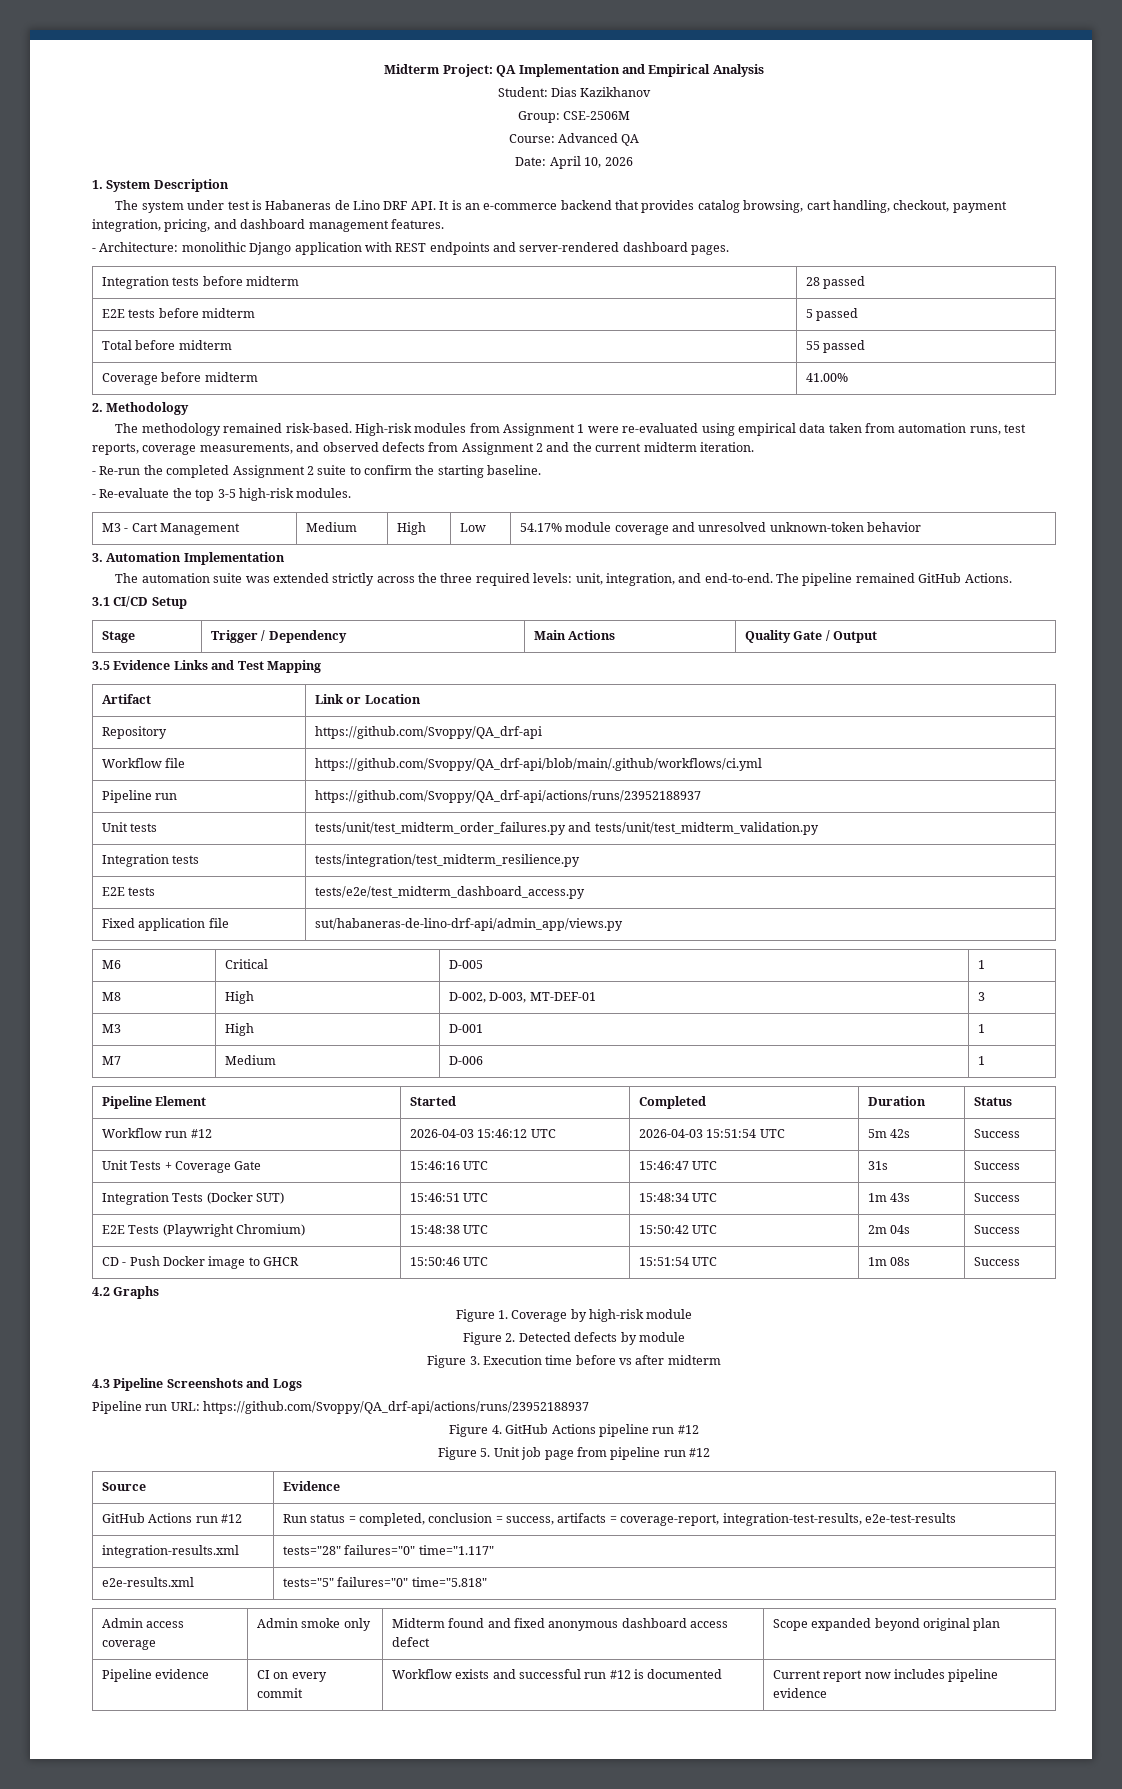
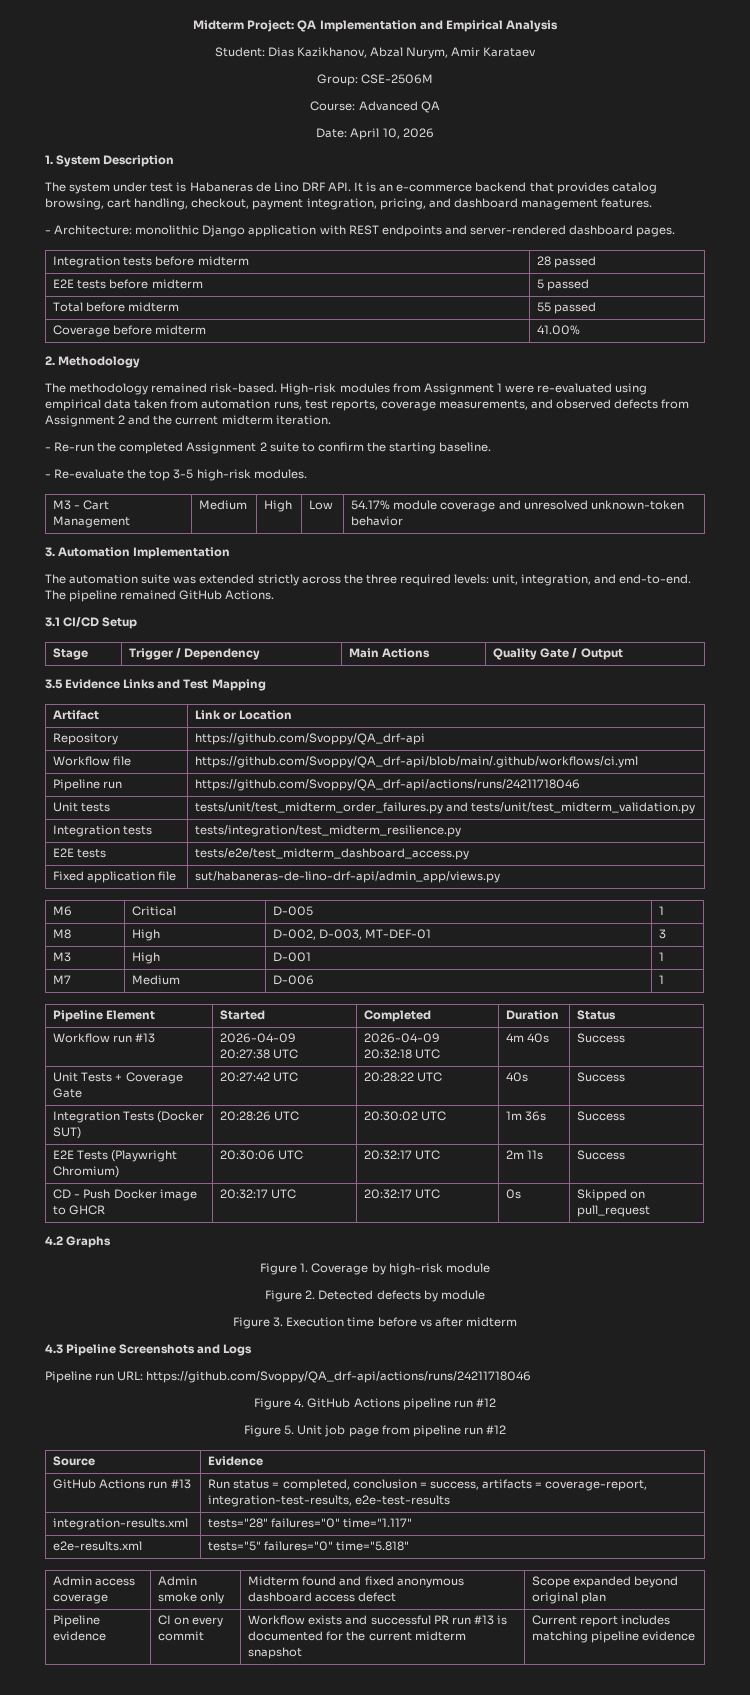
- Student: Dias Kazikhanov
+ Student: Dias Kazikhanov, Abzal Nurym, Amir Karataev
- Pipeline run | https://github.com/Svoppy/QA_drf-api/actions/runs/23952188937
+ Pipeline run | https://github.com/Svoppy/QA_drf-api/actions/runs/24211718046
- Workflow run #12 | 2026-04-03 15:46:12 UTC | 2026-04-03 15:51:54 UTC | 5m 42s | Success
+ Workflow run #13 | 2026-04-09 20:27:38 UTC | 2026-04-09 20:32:18 UTC | 4m 40s | Success
- Unit Tests + Coverage Gate | 15:46:16 UTC | 15:46:47 UTC | 31s | Success
+ Unit Tests + Coverage Gate | 20:27:42 UTC | 20:28:22 UTC | 40s | Success
- Integration Tests (Docker SUT) | 15:46:51 UTC | 15:48:34 UTC | 1m 43s | Success
+ Integration Tests (Docker SUT) | 20:28:26 UTC | 20:30:02 UTC | 1m 36s | Success
- E2E Tests (Playwright Chromium) | 15:48:38 UTC | 15:50:42 UTC | 2m 04s | Success
+ E2E Tests (Playwright Chromium) | 20:30:06 UTC | 20:32:17 UTC | 2m 11s | Success
- CD - Push Docker image to GHCR | 15:50:46 UTC | 15:51:54 UTC | 1m 08s | Success
+ CD - Push Docker image to GHCR | 20:32:17 UTC | 20:32:17 UTC | 0s | Skipped on pull_request
- Pipeline run URL: https://github.com/Svoppy/QA_drf-api/actions/runs/23952188937
+ Pipeline run URL: https://github.com/Svoppy/QA_drf-api/actions/runs/24211718046
- GitHub Actions run #12 | Run status = completed, conclusion = success, artifacts = coverage-report, integration-test-results, e2e-test-results
+ GitHub Actions run #13 | Run status = completed, conclusion = success, artifacts = coverage-report, integration-test-results, e2e-test-results
- Pipeline evidence | CI on every commit | Workflow exists and successful run #12 is documented | Current report now includes pipeline evidence
+ Pipeline evidence | CI on every commit | Workflow exists and successful PR run #13 is documented for the current midterm snapshot | Current report includes matching pipeline evidence

